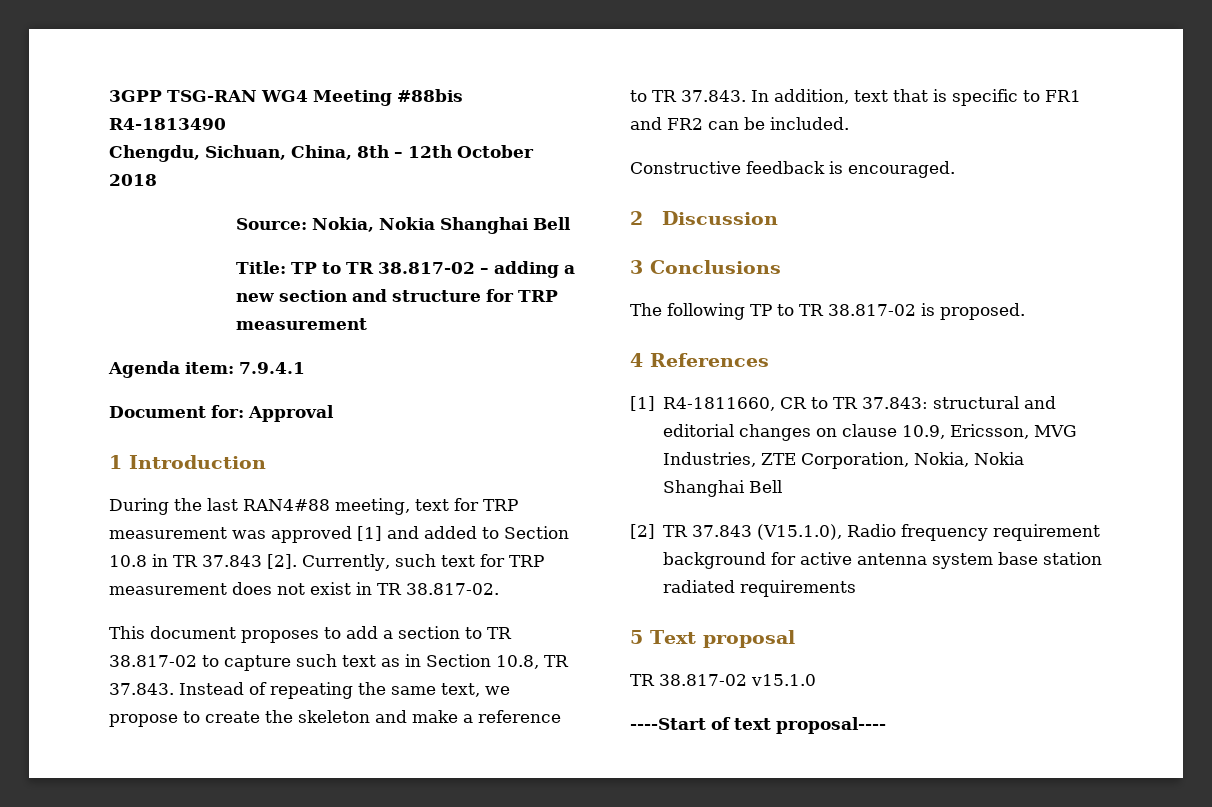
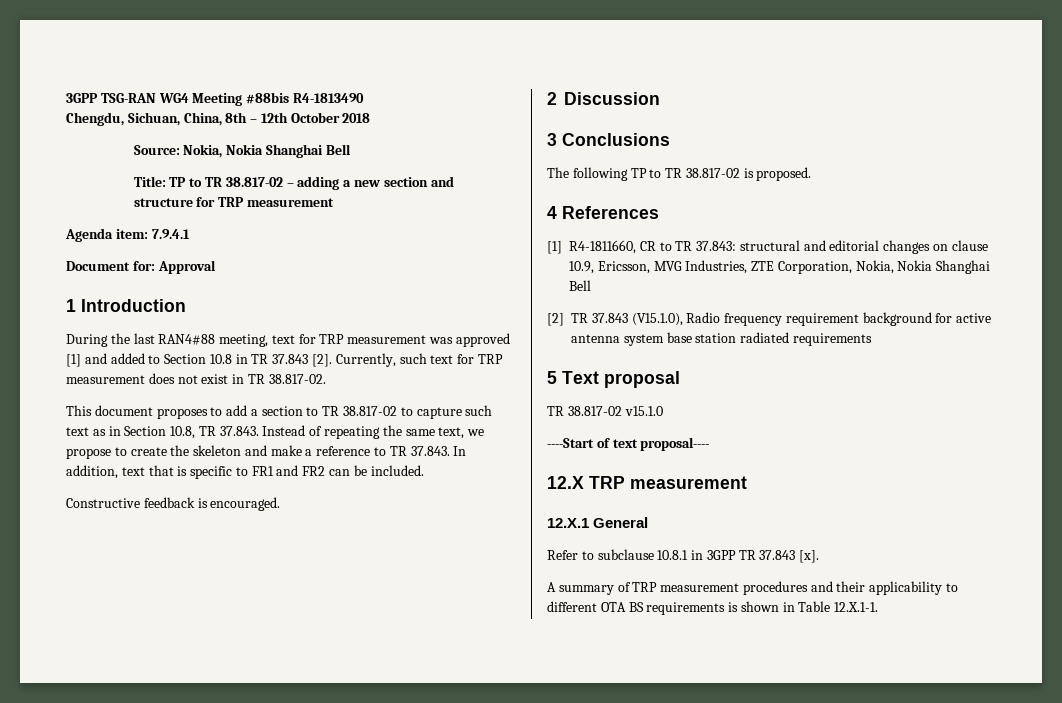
+ 12.X TRP measurement
+ 12.X.1 General
+ Refer to subclause 10.8.1 in 3GPP TR 37.843 [x].
+ A summary of TRP measurement procedures and their applicability to different OTA BS requirements is shown in Table 12.X.1-1.

